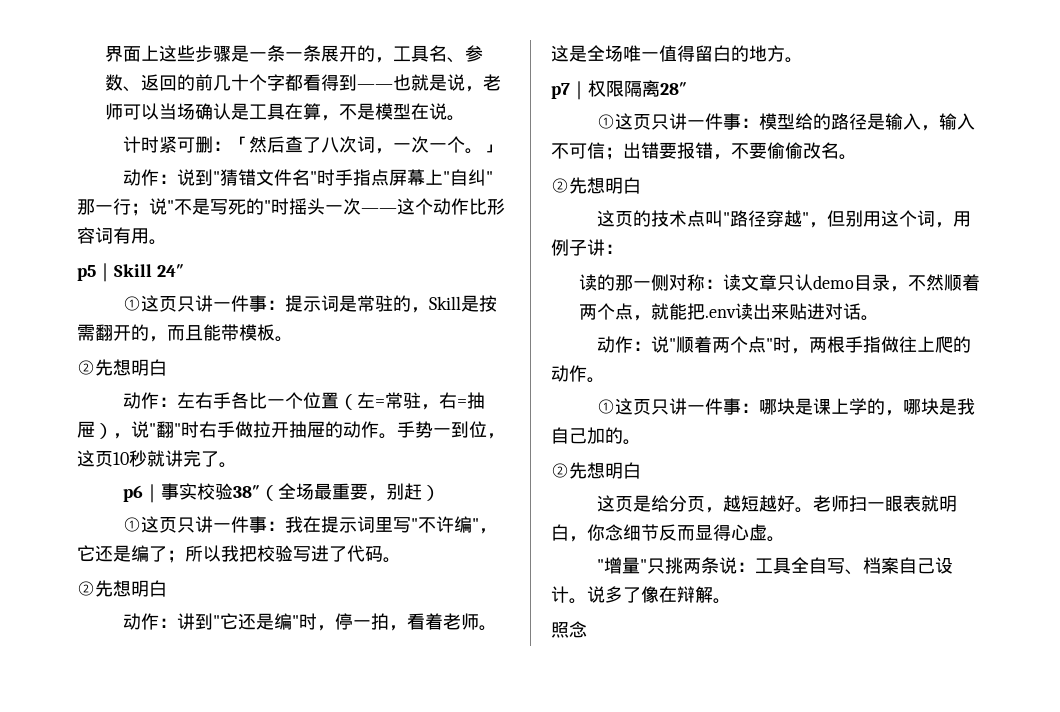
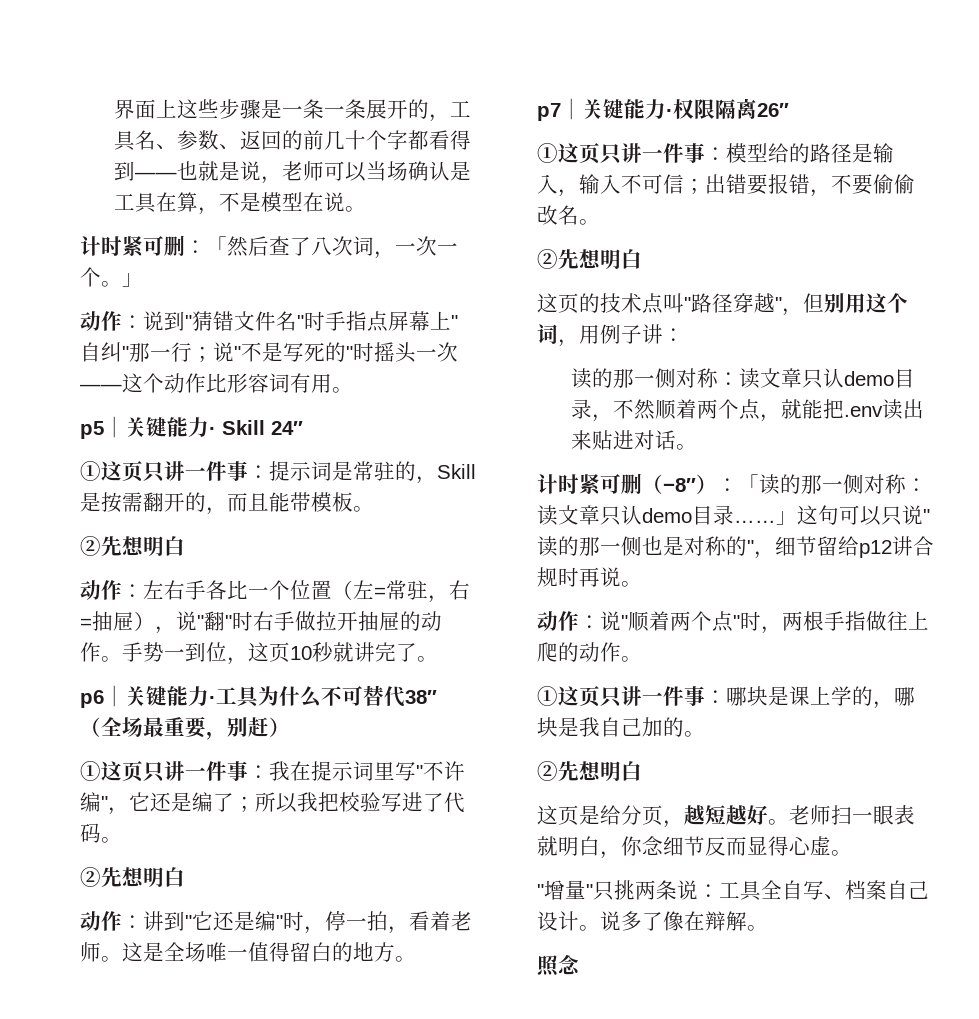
- p5｜Skill 24″
+ p5｜关键能力· Skill 24″
- p6｜事实校验38″（全场最重要，别赶）
+ p6｜关键能力·工具为什么不可替代38″（全场最重要，别赶）
- p7｜权限隔离28″
+ p7｜关键能力·权限隔离26″
+ 计时紧可删（−8″）：「读的那一侧对称：读文章只认demo目录……」这句可以只说"读的那一侧也是对称的"，细节留给p12讲合规时再说。

